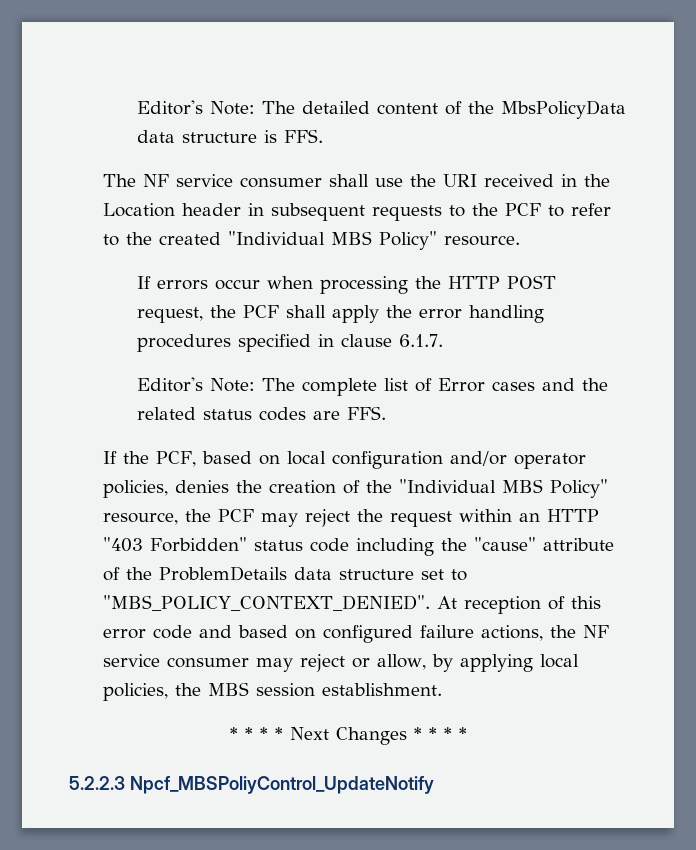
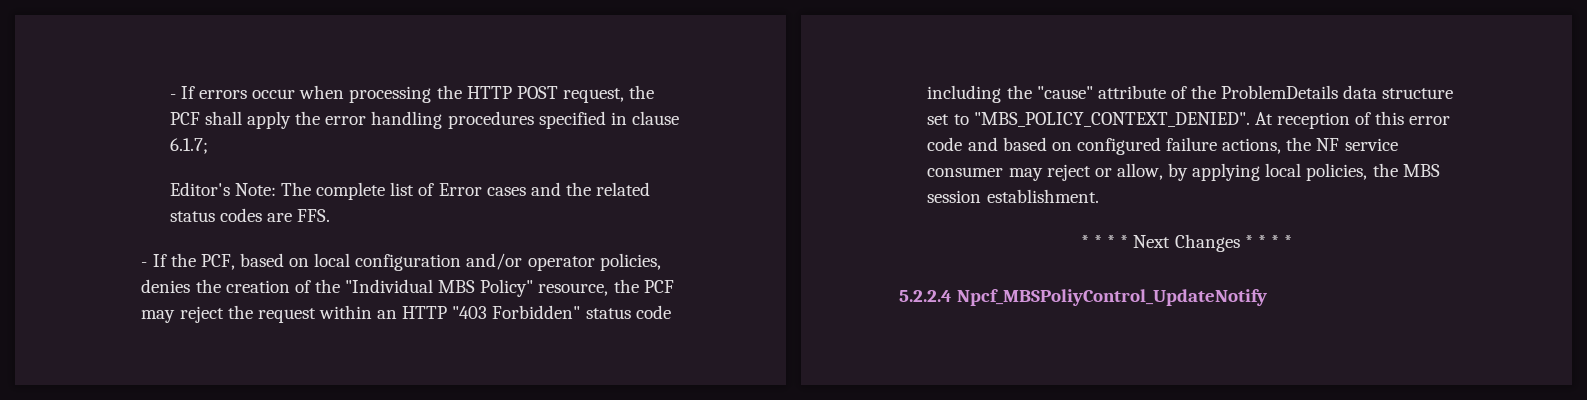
- Editor's Note: The detailed content of the MbsPolicyData data structure is FFS.
- The NF service consumer shall use the URI received in the Location header in subsequent requests to the PCF to refer to the created "Individual MBS Policy" resource.
- If errors occur when processing the HTTP POST request, the PCF shall apply the error handling procedures specified in clause 6.1.7.
+ - If errors occur when processing the HTTP POST request, the PCF shall apply the error handling procedures specified in clause 6.1.7;
- If the PCF, based on local configuration and/or operator policies, denies the creation of the "Individual MBS Policy" resource, the PCF may reject the request within an HTTP "403 Forbidden" status code including the "cause" attribute of the ProblemDetails data structure set to "MBS_POLICY_CONTEXT_DENIED".
+ - If the PCF, based on local configuration and/or operator policies, denies the creation of the "Individual MBS Policy" resource, the PCF may reject the request within an HTTP "403 Forbidden" status code including the "cause" attribute of the ProblemDetails data structure set to "MBS_POLICY_CONTEXT_DENIED".
- 5.2.2.3 Npcf_MBSPoliyControl_UpdateNotify
+ 5.2.2.4 Npcf_MBSPoliyControl_UpdateNotify

